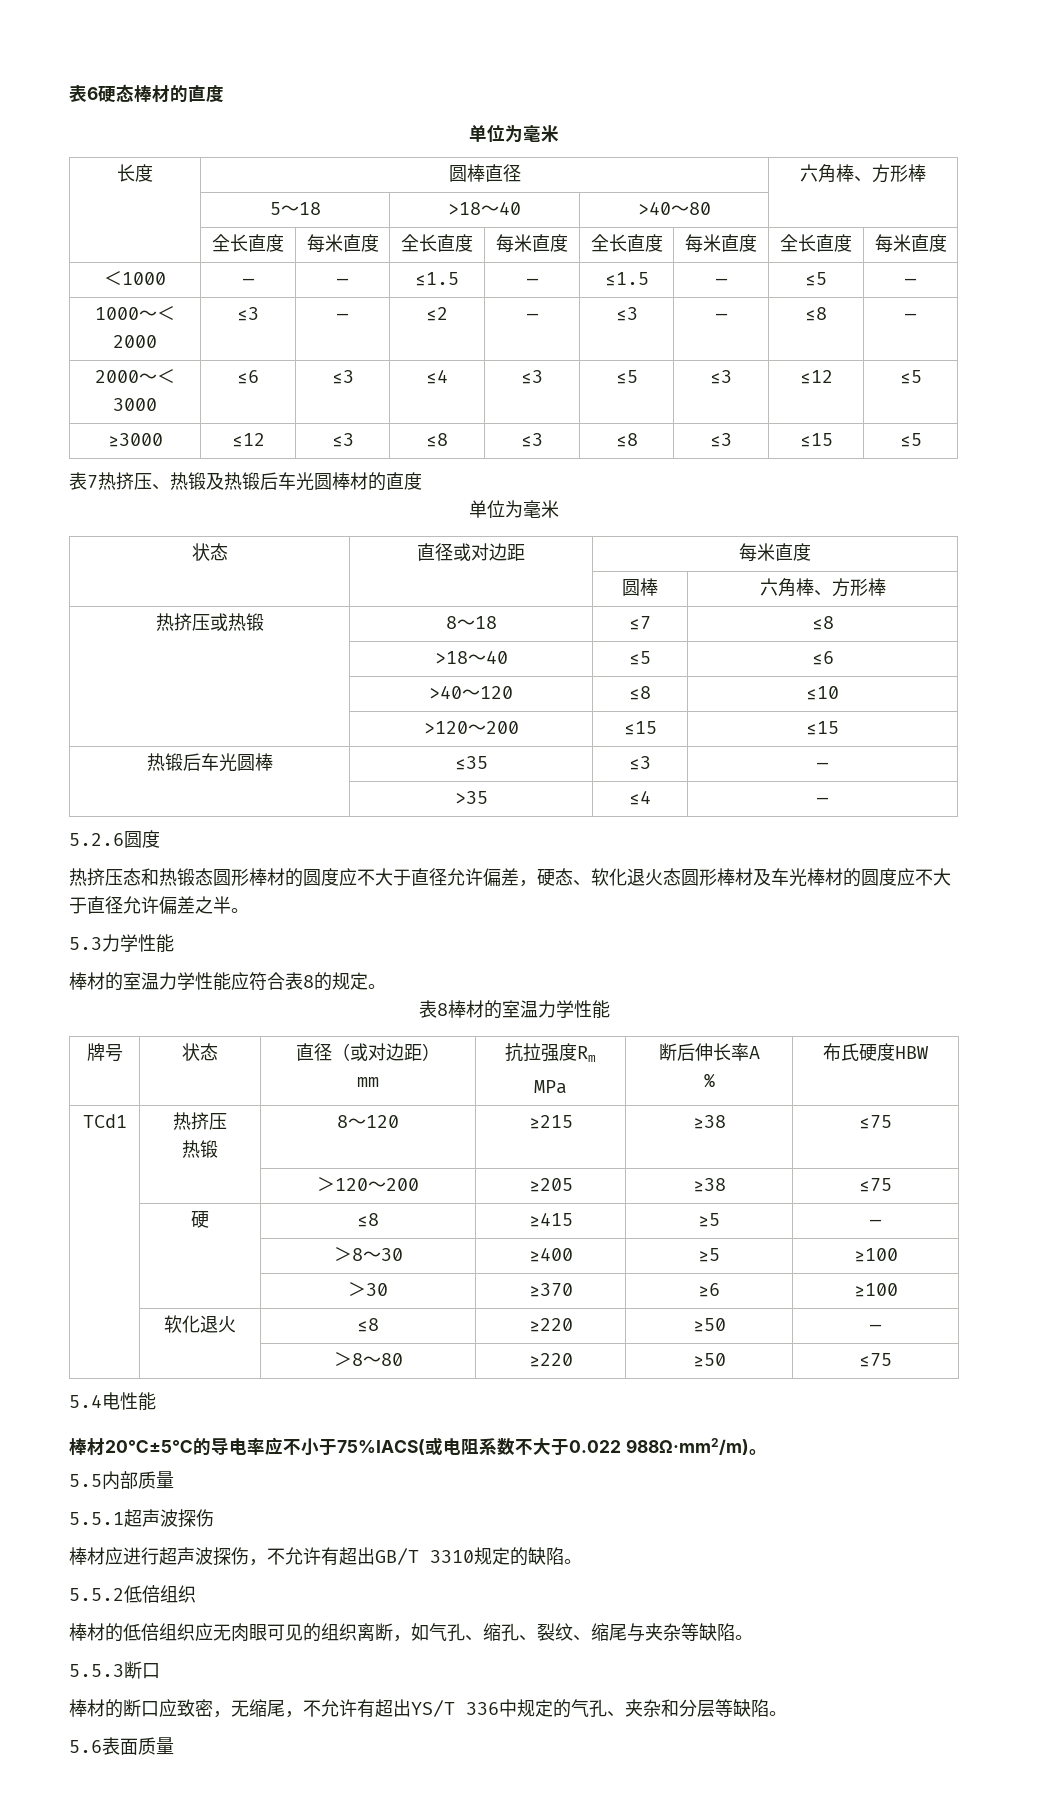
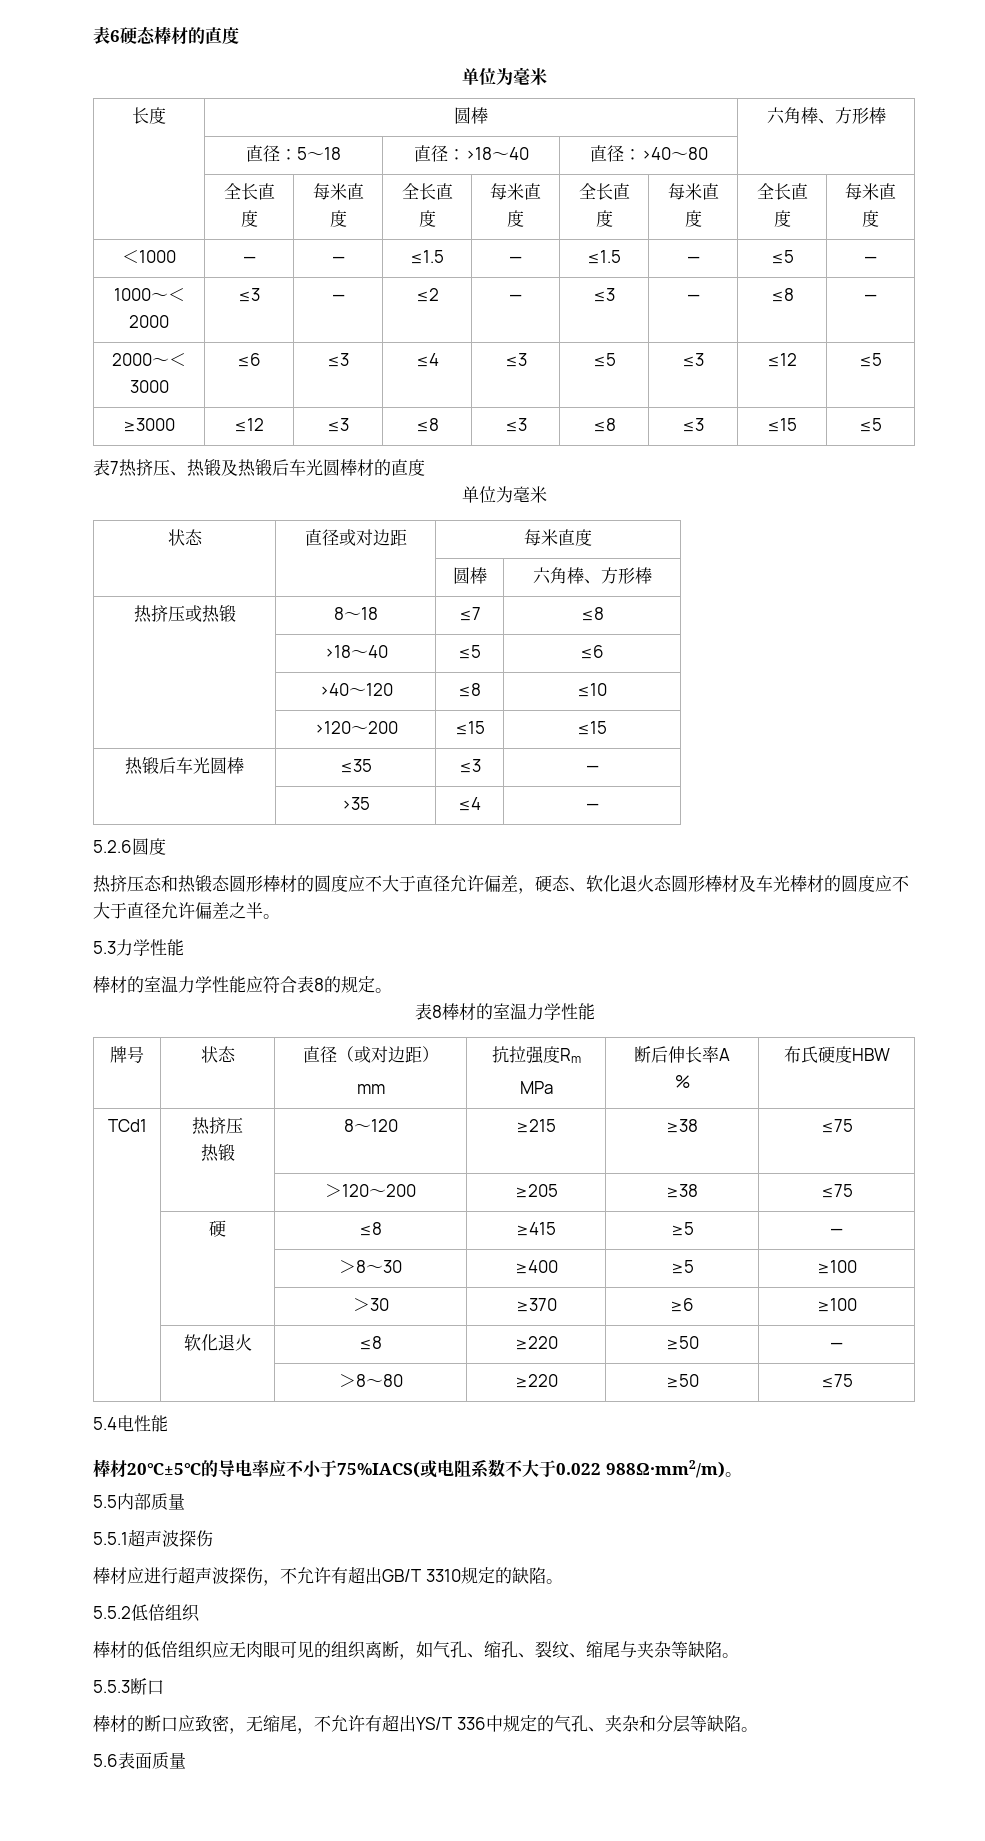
- 长度 | 圆棒直径 | 六角棒、方形棒
+ 长度 | 圆棒 | 六角棒、方形棒
- | 5～18 | >18～40 | >40～80 |
+ | 直径：5～18 | 直径：>18～40 | 直径：>40～80 |

